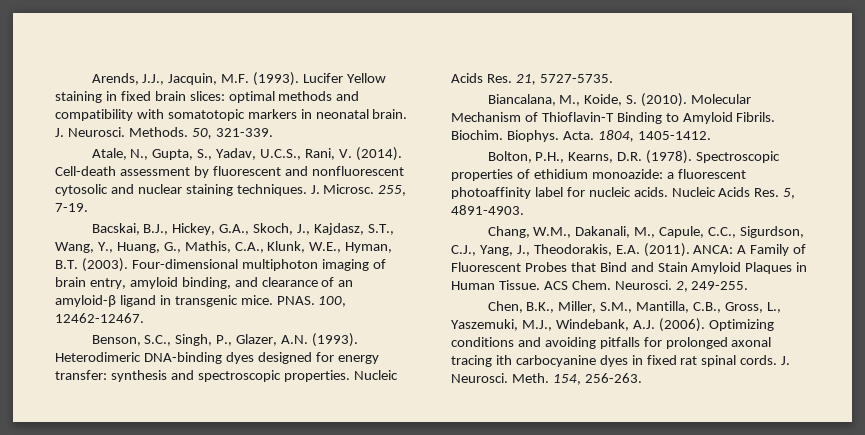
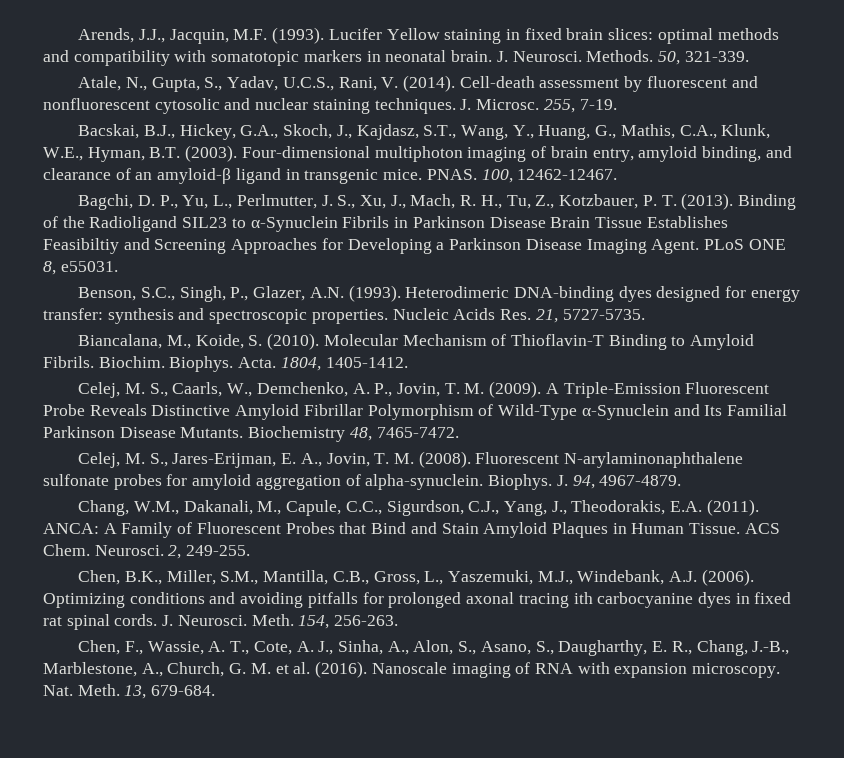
+ Bagchi, D. P., Yu, L., Perlmutter, J. S., Xu, J., Mach, R. H., Tu, Z., Kotzbauer, P. T. (2013). Binding of the Radioligand SIL23 to α-Synuclein Fibrils in Parkinson Disease Brain Tissue Establishes Feasibiltiy and Screening Approaches for Developing a Parkinson Disease Imaging Agent. PLoS ONE 8, e55031.
- Bolton, P.H., Kearns, D.R. (1978). Spectroscopic properties of ethidium monoazide: a fluorescent photoaffinity label for nucleic acids. Nucleic Acids Res. 5, 4891-4903.
+ Celej, M. S., Caarls, W., Demchenko, A. P., Jovin, T. M. (2009). A Triple-Emission Fluorescent Probe Reveals Distinctive Amyloid Fibrillar Polymorphism of Wild-Type α-Synuclein and Its Familial Parkinson Disease Mutants. Biochemistry 48, 7465-7472.
+ Celej, M. S., Jares-Erijman, E. A., Jovin, T. M. (2008). Fluorescent N-arylaminonaphthalene sulfonate probes for amyloid aggregation of alpha-synuclein. Biophys. J. 94, 4967-4879.
+ Chen, F., Wassie, A. T., Cote, A. J., Sinha, A., Alon, S., Asano, S., Daugharthy, E. R., Chang, J.-B., Marblestone, A., Church, G. M. et al. (2016). Nanoscale imaging of RNA with expansion microscopy. Nat. Meth. 13, 679-684.

